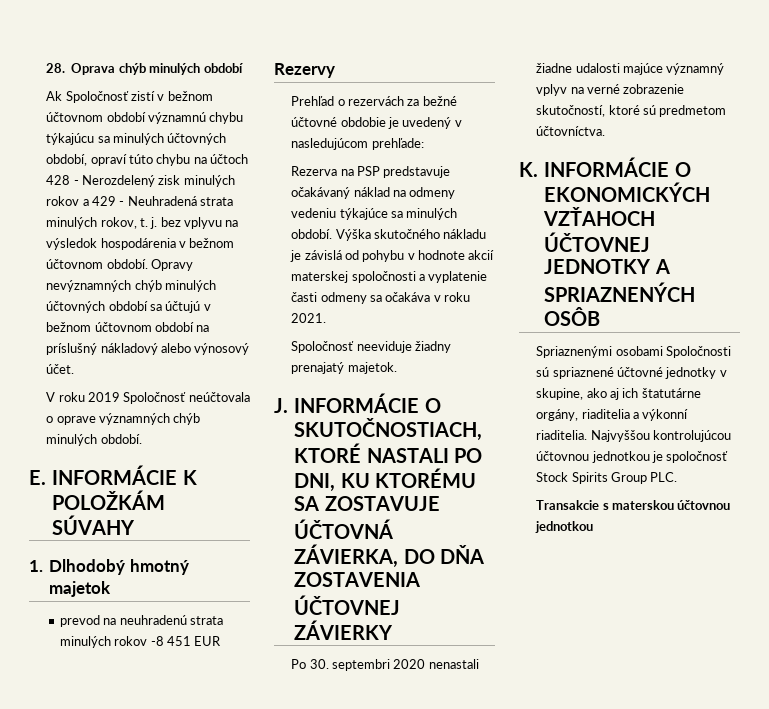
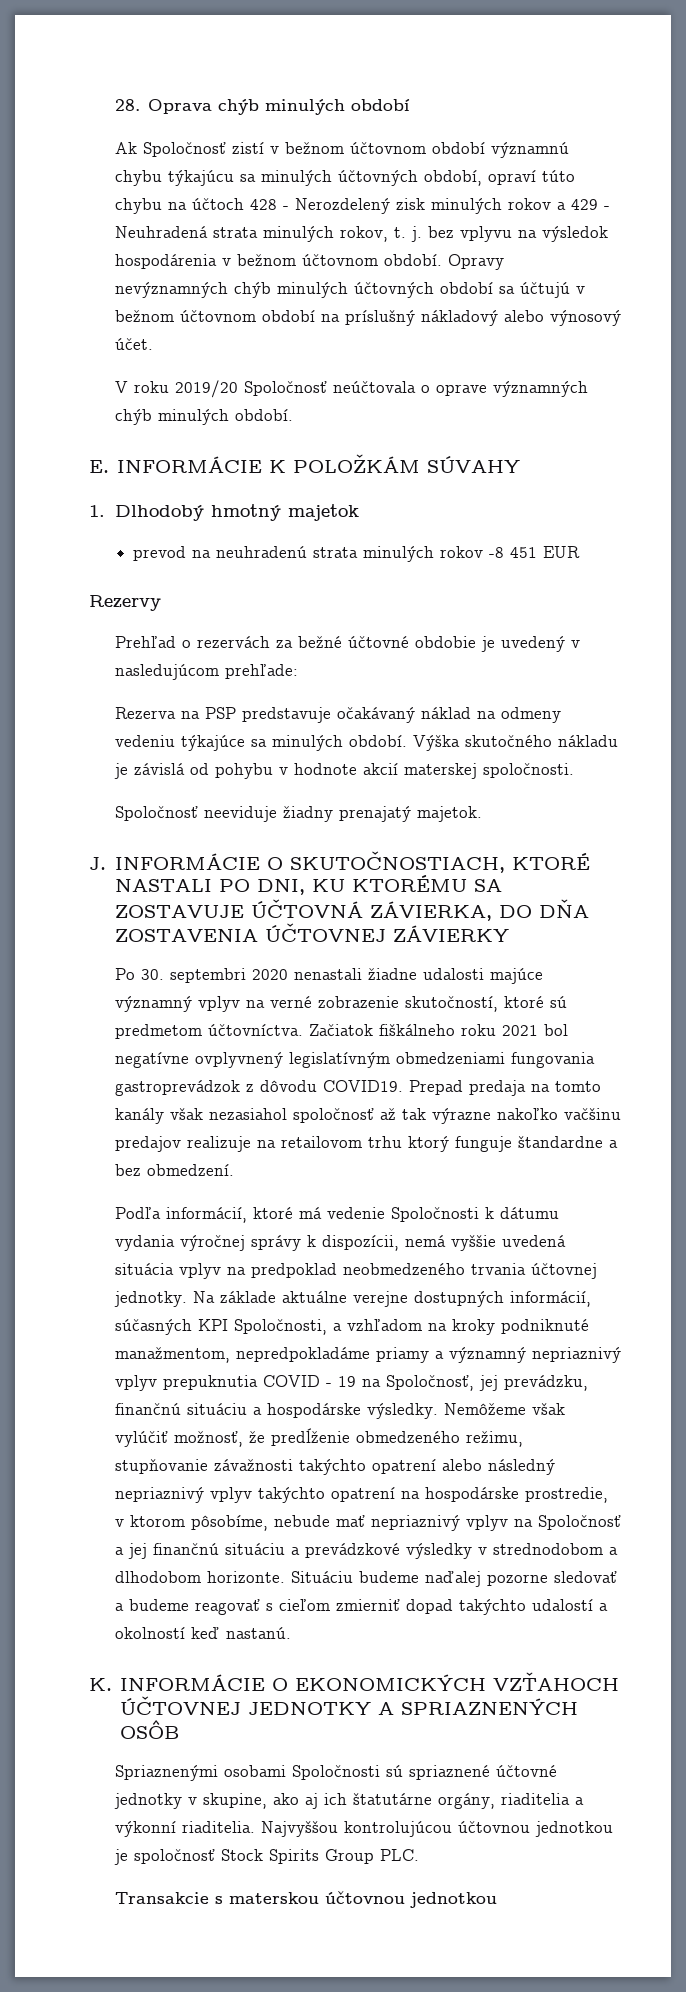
- V roku 2019 Spoločnosť neúčtovala o oprave významných chýb minulých období.
+ V roku 2019/20 Spoločnosť neúčtovala o oprave významných chýb minulých období.
- Výška skutočného nákladu je závislá od pohybu v hodnote akcií materskej spoločnosti a vyplatenie časti odmeny sa očakáva v roku 2021.
+ Výška skutočného nákladu je závislá od pohybu v hodnote akcií materskej spoločnosti.
+ Začiatok fiškálneho roku 2021 bol negatívne ovplyvnený legislatívným obmedzeniami fungovania gastroprevádzok z dôvodu COVID19. Prepad predaja na tomto kanály však nezasiahol spoločnosť až tak výrazne nakoľko vačšinu predajov realizuje na retailovom trhu ktorý funguje štandardne a bez obmedzení.
+ Podľa informácií, ktoré má vedenie Spoločnosti k dátumu vydania výročnej správy k dispozícii, nemá vyššie uvedená situácia vplyv na predpoklad neobmedzeného trvania účtovnej jednotky. Na základe aktuálne verejne dostupných informácií, súčasných KPI Spoločnosti, a vzhľadom na kroky podniknuté manažmentom, nepredpokladáme priamy a významný nepriaznivý vplyv prepuknutia COVID - 19 na Spoločnosť, jej prevádzku, finančnú situáciu a hospodárske výsledky. Nemôžeme však vylúčiť možnosť, že predĺženie obmedzeného režimu, stupňovanie závažnosti takýchto opatrení alebo následný nepriaznivý vplyv takýchto opatrení na hospodárske prostredie, v ktorom pôsobíme, nebude mať nepriaznivý vplyv na Spoločnosť a jej finančnú situáciu a prevádzkové výsledky v strednodobom a dlhodobom horizonte. Situáciu budeme naďalej pozorne sledovať a budeme reagovať s cieľom zmierniť dopad takýchto udalostí a okolností keď nastanú.

